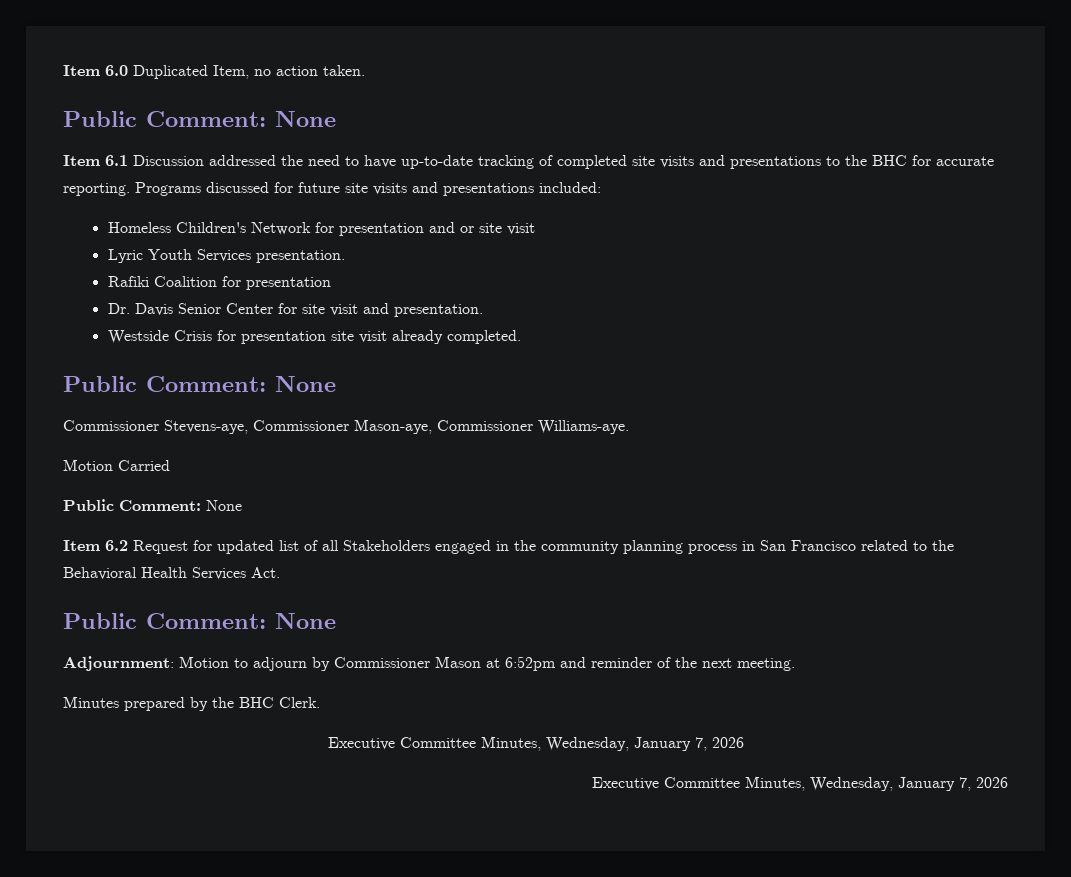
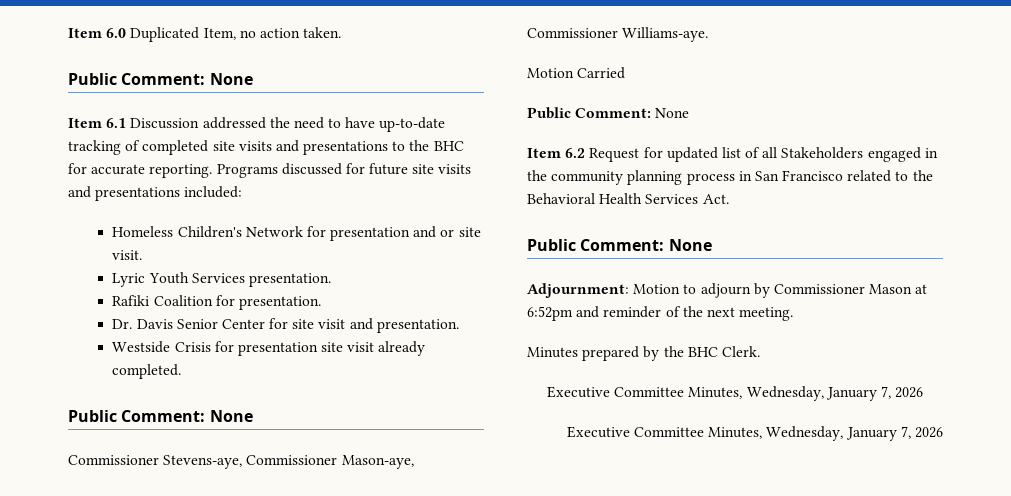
- Homeless Children's Network for presentation and or site visit
+ Homeless Children's Network for presentation and or site visit.
- Rafiki Coalition for presentation
+ Rafiki Coalition for presentation.

